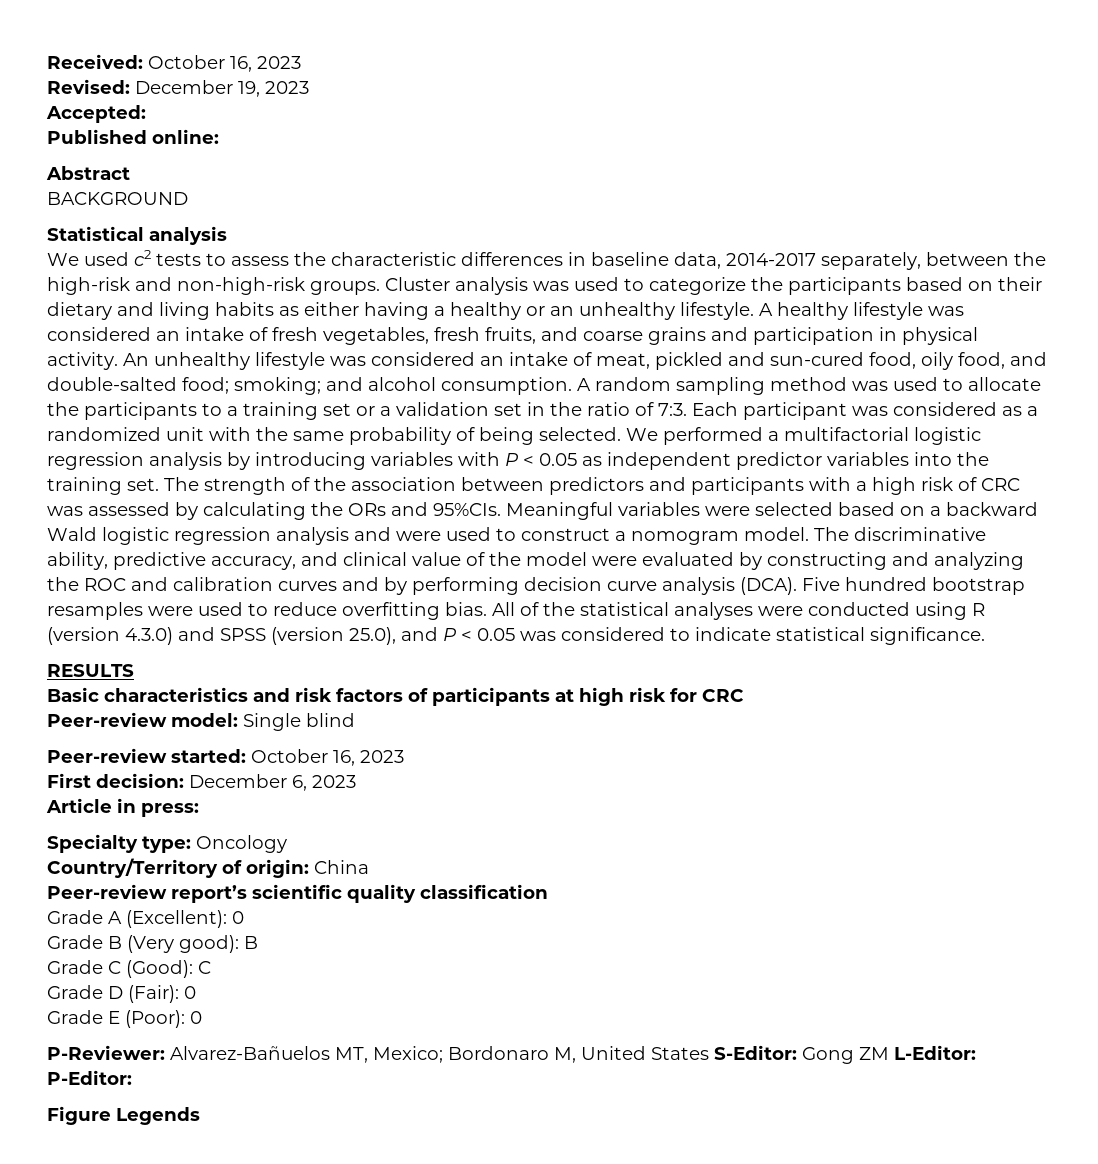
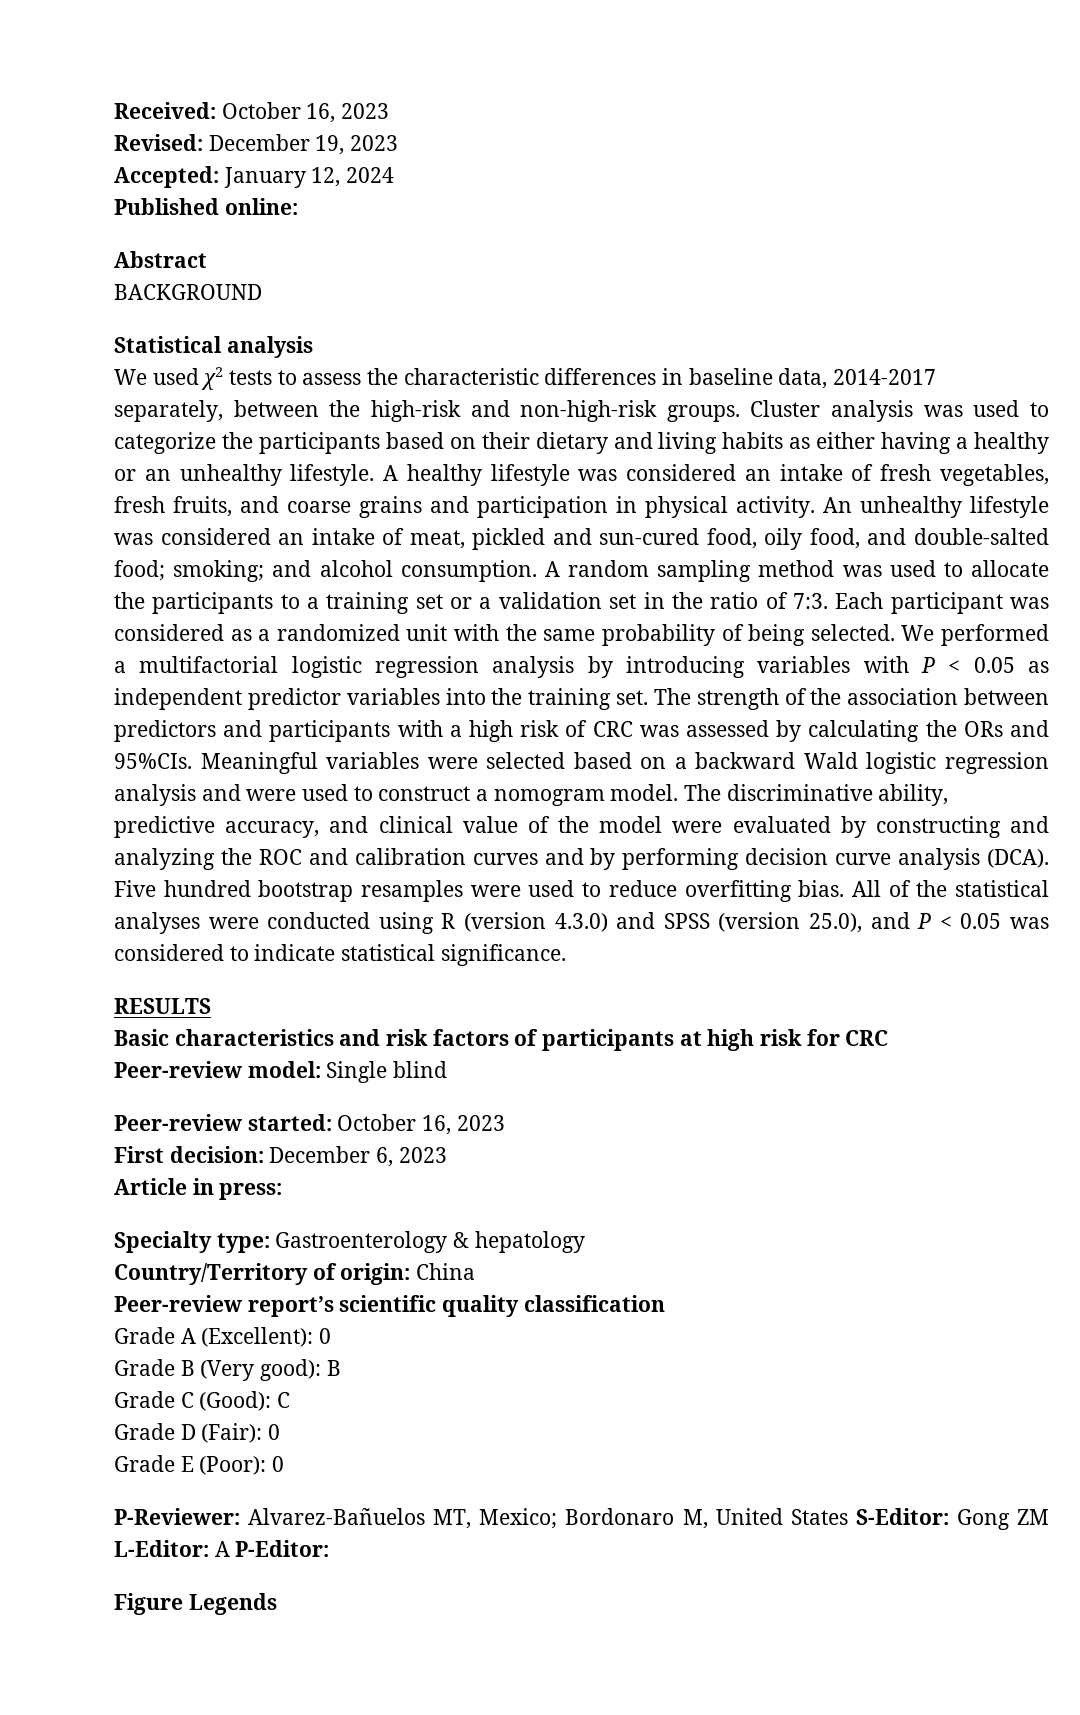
- Accepted:
+ Accepted: January 12, 2024
- We used c2 tests to assess the characteristic differences in baseline data, 2014-2017 separately, between the high-risk and non-high-risk groups.
+ We used χ2 tests to assess the characteristic differences in baseline data, 2014-2017 separately, between the high-risk and non-high-risk groups.
- Specialty type: Oncology
+ Specialty type: Gastroenterology & hepatology
- P-Reviewer: Alvarez-Bañuelos MT, Mexico; Bordonaro M, United States S-Editor: Gong ZM L-Editor: P-Editor:
+ P-Reviewer: Alvarez-Bañuelos MT, Mexico; Bordonaro M, United States S-Editor: Gong ZM L-Editor: A P-Editor:

